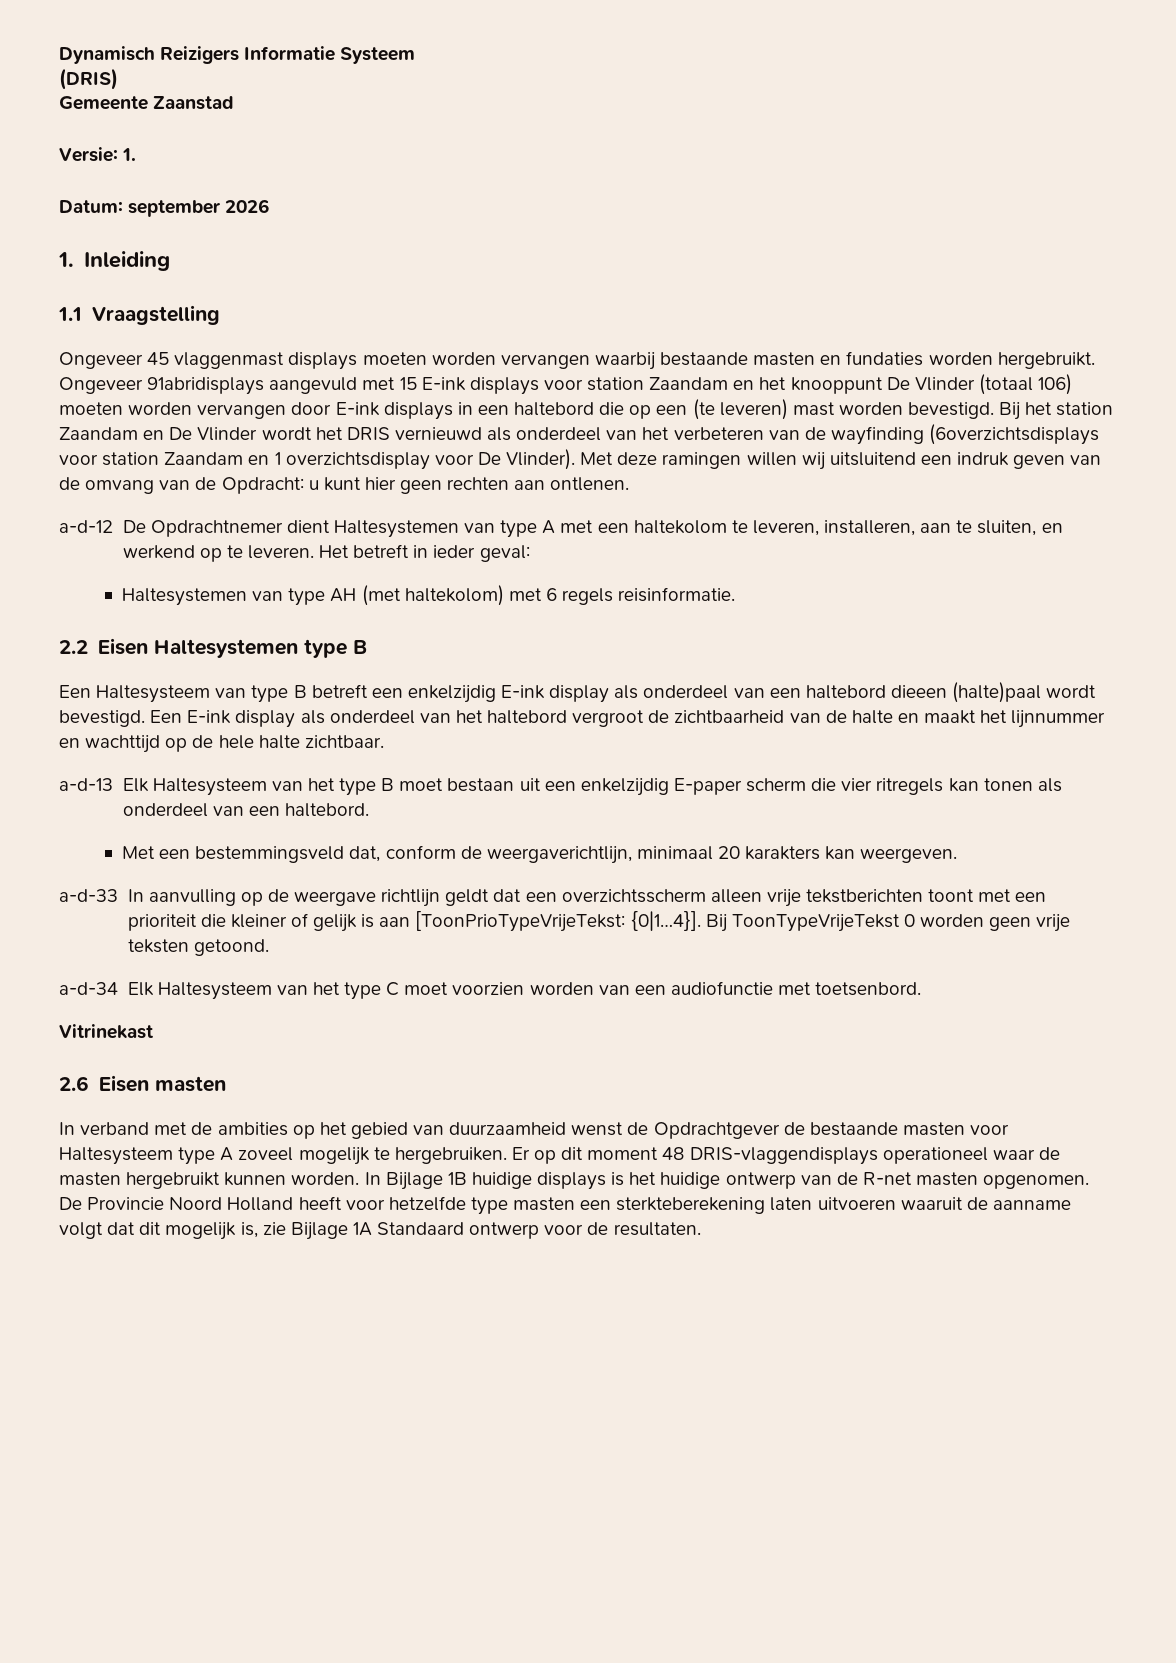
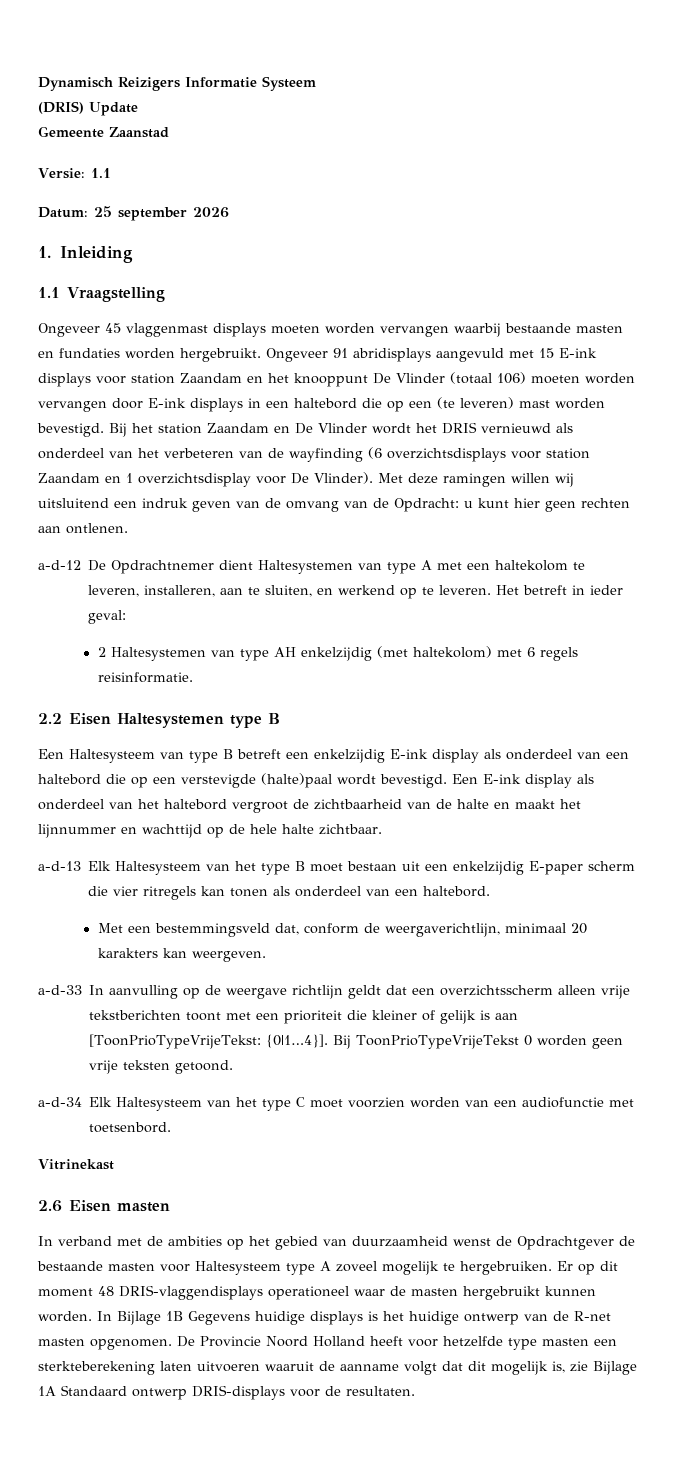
- (DRIS)
+ (DRIS) Update
- Versie: 1.
+ Versie: 1.1
- Datum: september 2026
+ Datum: 25 september 2026
- Ongeveer 91abridisplays aangevuld met 15 E-ink displays voor station Zaandam en het knooppunt De Vlinder (totaal 106) moeten worden vervangen door E-ink displays in een haltebord die op een (te leveren) mast worden bevestigd.
+ Ongeveer 91 abridisplays aangevuld met 15 E-ink displays voor station Zaandam en het knooppunt De Vlinder (totaal 106) moeten worden vervangen door E-ink displays in een haltebord die op een (te leveren) mast worden bevestigd.
- Bij het station Zaandam en De Vlinder wordt het DRIS vernieuwd als onderdeel van het verbeteren van de wayfinding (6overzichtsdisplays voor station Zaandam en 1 overzichtsdisplay voor De Vlinder).
+ Bij het station Zaandam en De Vlinder wordt het DRIS vernieuwd als onderdeel van het verbeteren van de wayfinding (6 overzichtsdisplays voor station Zaandam en 1 overzichtsdisplay voor De Vlinder).
- Haltesystemen van type AH (met haltekolom) met 6 regels reisinformatie.
+ 2 Haltesystemen van type AH enkelzijdig (met haltekolom) met 6 regels reisinformatie.
- Een Haltesysteem van type B betreft een enkelzijdig E-ink display als onderdeel van een haltebord dieeen (halte)paal wordt bevestigd.
+ Een Haltesysteem van type B betreft een enkelzijdig E-ink display als onderdeel van een haltebord die op een verstevigde (halte)paal wordt bevestigd.
- Bij ToonTypeVrijeTekst 0 worden geen vrije teksten getoond.
+ Bij ToonPrioTypeVrijeTekst 0 worden geen vrije teksten getoond.
- In Bijlage 1B huidige displays is het huidige ontwerp van de R-net masten opgenomen.
+ In Bijlage 1B Gegevens huidige displays is het huidige ontwerp van de R-net masten opgenomen.
- De Provincie Noord Holland heeft voor hetzelfde type masten een sterkteberekening laten uitvoeren waaruit de aanname volgt dat dit mogelijk is, zie Bijlage 1A Standaard ontwerp voor de resultaten.
+ De Provincie Noord Holland heeft voor hetzelfde type masten een sterkteberekening laten uitvoeren waaruit de aanname volgt dat dit mogelijk is, zie Bijlage 1A Standaard ontwerp DRIS-displays voor de resultaten.

